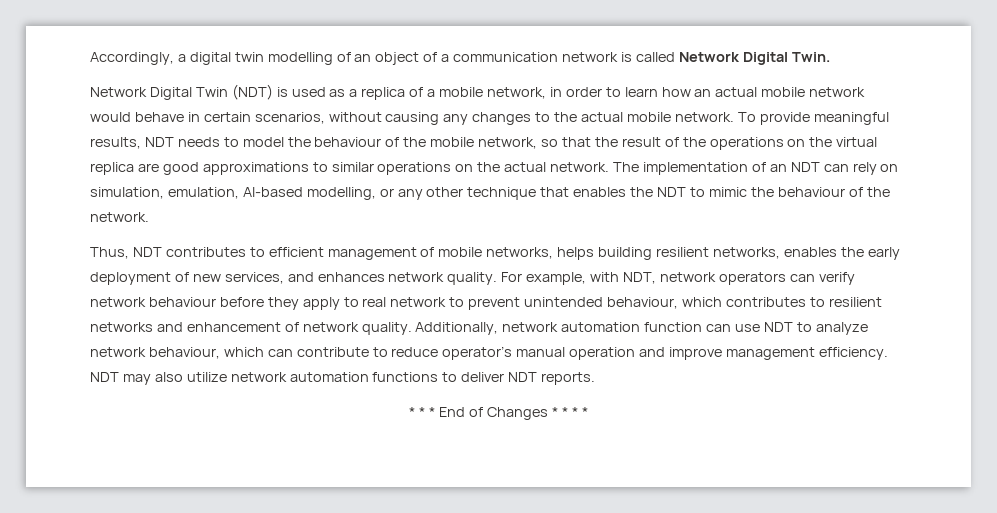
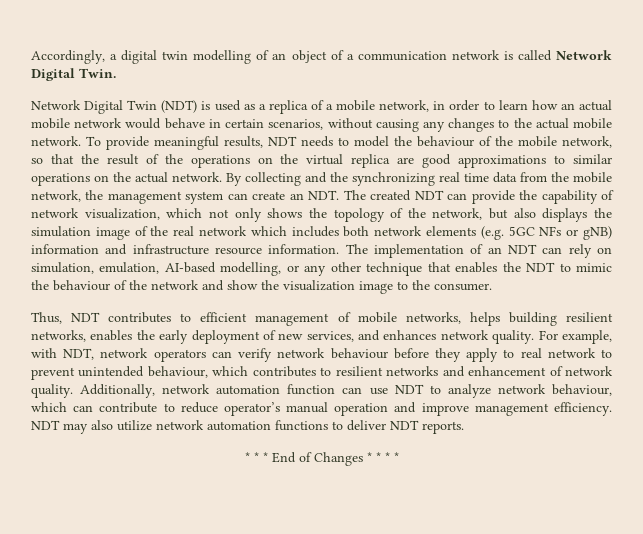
+ By collecting and the synchronizing real time data from the mobile network, the management system can create an NDT. The created NDT can provide the capability of network visualization, which not only shows the topology of the network, but also displays the simulation image of the real network which includes both network elements (e.g. 5GC NFs or gNB) information and infrastructure resource information.
- The implementation of an NDT can rely on simulation, emulation, AI-based modelling, or any other technique that enables the NDT to mimic the behaviour of the network.
+ The implementation of an NDT can rely on simulation, emulation, AI-based modelling, or any other technique that enables the NDT to mimic the behaviour of the network and show the visualization image to the consumer.

